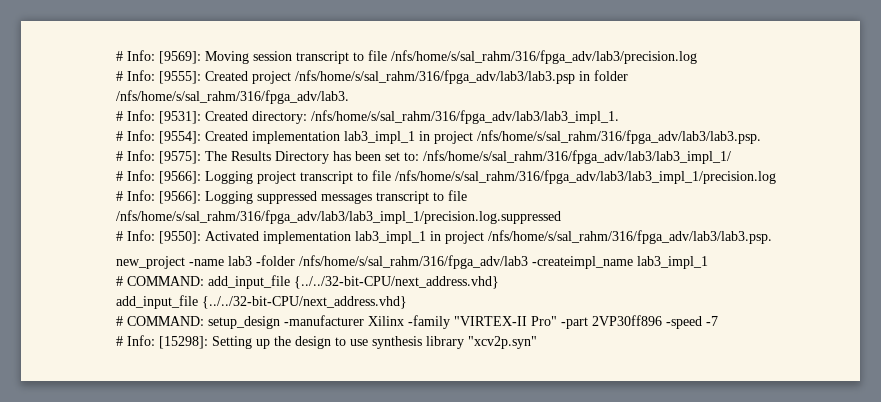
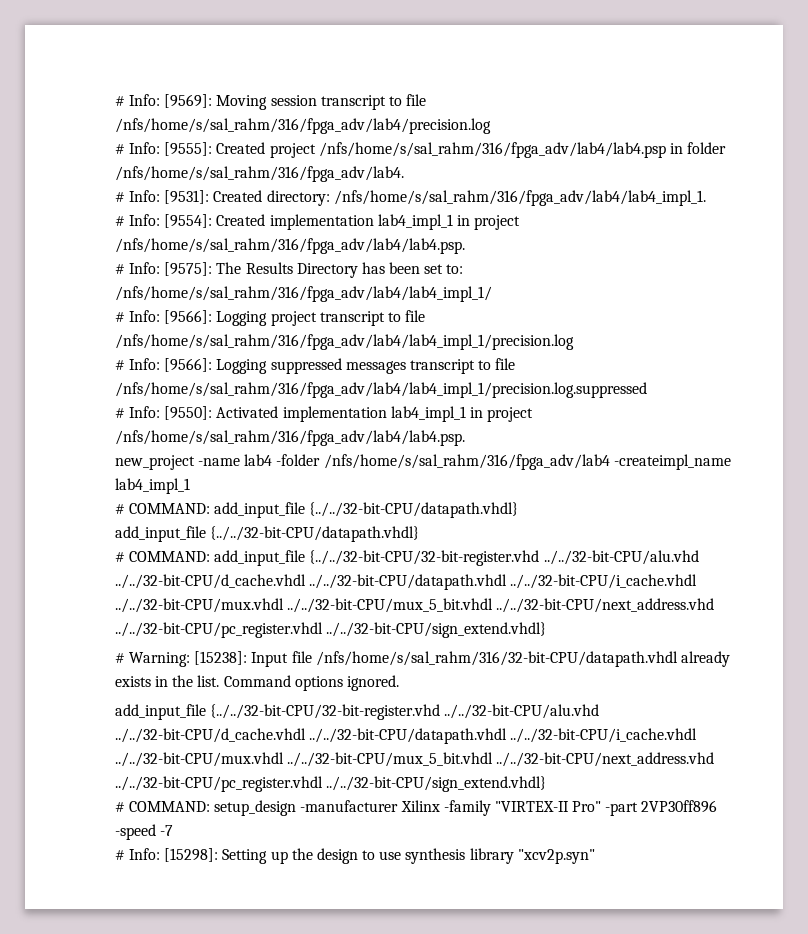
- # Info: [9569]: Moving session transcript to file /nfs/home/s/sal_rahm/316/fpga_adv/lab3/precision.log
+ # Info: [9569]: Moving session transcript to file /nfs/home/s/sal_rahm/316/fpga_adv/lab4/precision.log
- # Info: [9555]: Created project /nfs/home/s/sal_rahm/316/fpga_adv/lab3/lab3.psp in folder /nfs/home/s/sal_rahm/316/fpga_adv/lab3.
+ # Info: [9555]: Created project /nfs/home/s/sal_rahm/316/fpga_adv/lab4/lab4.psp in folder /nfs/home/s/sal_rahm/316/fpga_adv/lab4.
- # Info: [9531]: Created directory: /nfs/home/s/sal_rahm/316/fpga_adv/lab3/lab3_impl_1.
+ # Info: [9531]: Created directory: /nfs/home/s/sal_rahm/316/fpga_adv/lab4/lab4_impl_1.
- # Info: [9554]: Created implementation lab3_impl_1 in project /nfs/home/s/sal_rahm/316/fpga_adv/lab3/lab3.psp.
+ # Info: [9554]: Created implementation lab4_impl_1 in project /nfs/home/s/sal_rahm/316/fpga_adv/lab4/lab4.psp.
- # Info: [9575]: The Results Directory has been set to: /nfs/home/s/sal_rahm/316/fpga_adv/lab3/lab3_impl_1/
+ # Info: [9575]: The Results Directory has been set to: /nfs/home/s/sal_rahm/316/fpga_adv/lab4/lab4_impl_1/
- # Info: [9566]: Logging project transcript to file /nfs/home/s/sal_rahm/316/fpga_adv/lab3/lab3_impl_1/precision.log
+ # Info: [9566]: Logging project transcript to file /nfs/home/s/sal_rahm/316/fpga_adv/lab4/lab4_impl_1/precision.log
- # Info: [9566]: Logging suppressed messages transcript to file /nfs/home/s/sal_rahm/316/fpga_adv/lab3/lab3_impl_1/precision.log.suppressed
+ # Info: [9566]: Logging suppressed messages transcript to file /nfs/home/s/sal_rahm/316/fpga_adv/lab4/lab4_impl_1/precision.log.suppressed
- # Info: [9550]: Activated implementation lab3_impl_1 in project /nfs/home/s/sal_rahm/316/fpga_adv/lab3/lab3.psp.
+ # Info: [9550]: Activated implementation lab4_impl_1 in project /nfs/home/s/sal_rahm/316/fpga_adv/lab4/lab4.psp.
- new_project -name lab3 -folder /nfs/home/s/sal_rahm/316/fpga_adv/lab3 -createimpl_name lab3_impl_1
- # COMMAND: add_input_file {../../32-bit-CPU/next_address.vhd}
- add_input_file {../../32-bit-CPU/next_address.vhd}
+ new_project -name lab4 -folder /nfs/home/s/sal_rahm/316/fpga_adv/lab4 -createimpl_name lab4_impl_1
+ # COMMAND: add_input_file {../../32-bit-CPU/datapath.vhdl}
+ add_input_file {../../32-bit-CPU/datapath.vhdl}
+ # COMMAND: add_input_file {../../32-bit-CPU/32-bit-register.vhd ../../32-bit-CPU/alu.vhd ../../32-bit-CPU/d_cache.vhdl ../../32-bit-CPU/datapath.vhdl ../../32-bit-CPU/i_cache.vhdl ../../32-bit-CPU/mux.vhdl ../../32-bit-CPU/mux_5_bit.vhdl ../../32-bit-CPU/next_address.vhd ../../32-bit-CPU/pc_register.vhdl ../../32-bit-CPU/sign_extend.vhdl}
+ # Warning: [15238]: Input file /nfs/home/s/sal_rahm/316/32-bit-CPU/datapath.vhdl already exists in the list. Command options ignored.
+ add_input_file {../../32-bit-CPU/32-bit-register.vhd ../../32-bit-CPU/alu.vhd ../../32-bit-CPU/d_cache.vhdl ../../32-bit-CPU/datapath.vhdl ../../32-bit-CPU/i_cache.vhdl ../../32-bit-CPU/mux.vhdl ../../32-bit-CPU/mux_5_bit.vhdl ../../32-bit-CPU/next_address.vhd ../../32-bit-CPU/pc_register.vhdl ../../32-bit-CPU/sign_extend.vhdl}

